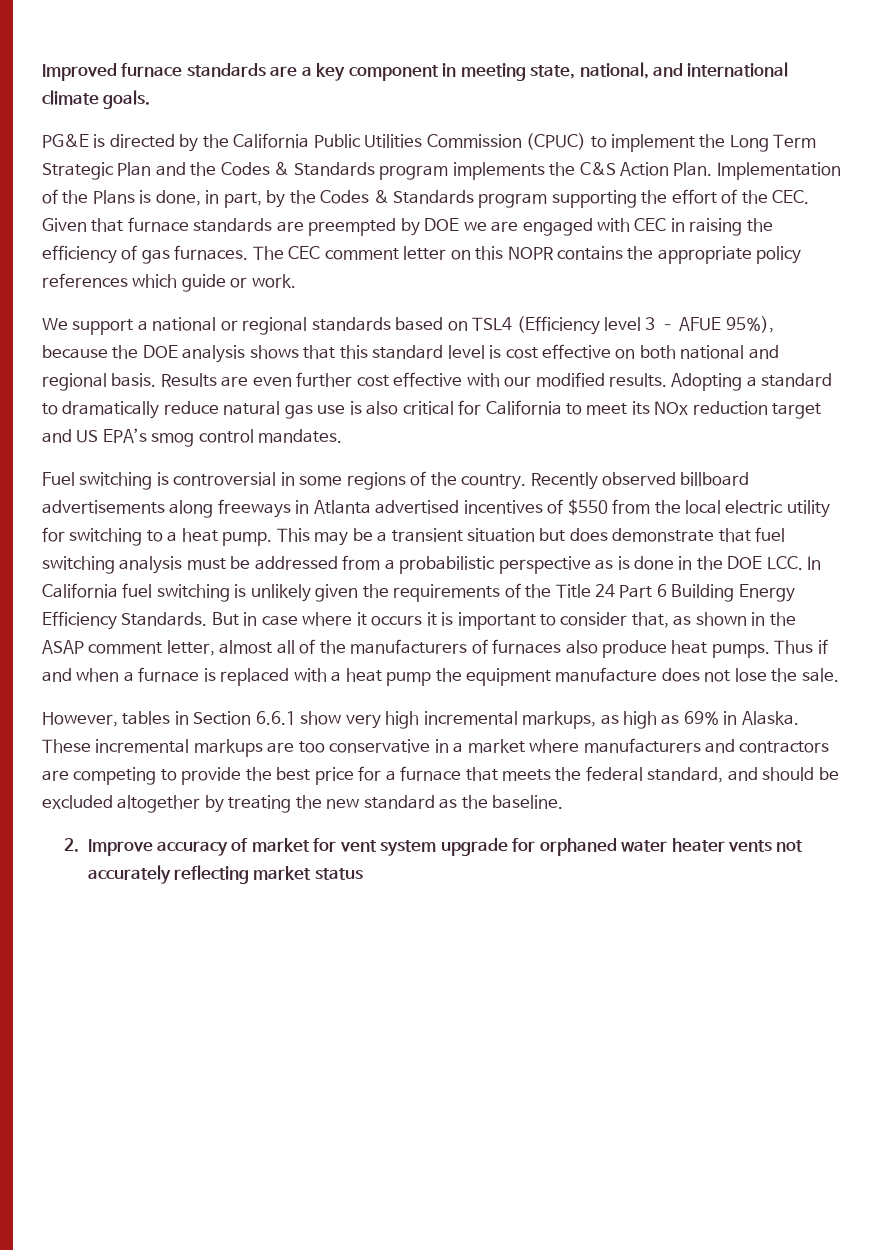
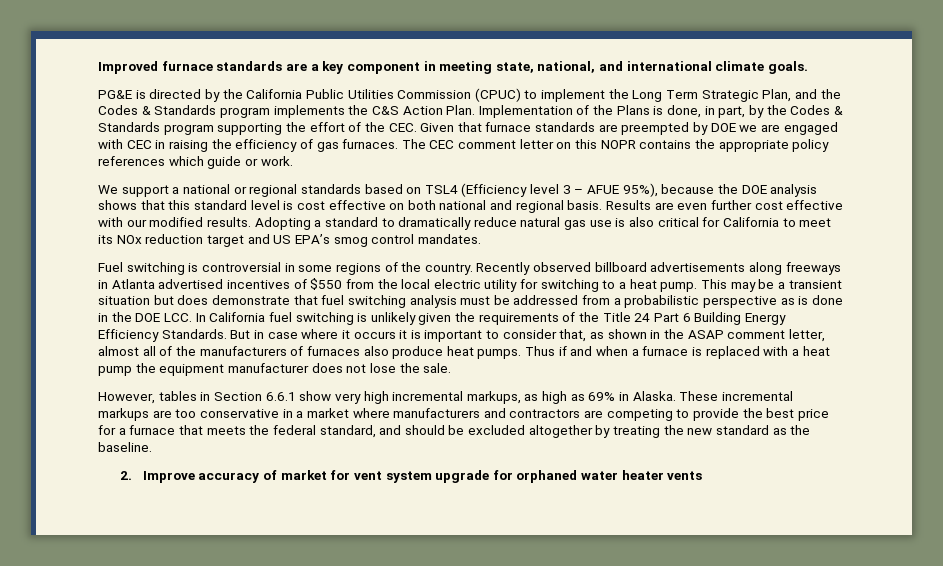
- PG&E is directed by the California Public Utilities Commission (CPUC) to implement the Long Term Strategic Plan and the Codes & Standards program implements the C&S Action Plan.
+ PG&E is directed by the California Public Utilities Commission (CPUC) to implement the Long Term Strategic Plan, and the Codes & Standards program implements the C&S Action Plan.
- Thus if and when a furnace is replaced with a heat pump the equipment manufacture does not lose the sale.
+ Thus if and when a furnace is replaced with a heat pump the equipment manufacturer does not lose the sale.
- 2. Improve accuracy of market for vent system upgrade for orphaned water heater vents not accurately reflecting market status
+ 2. Improve accuracy of market for vent system upgrade for orphaned water heater vents

